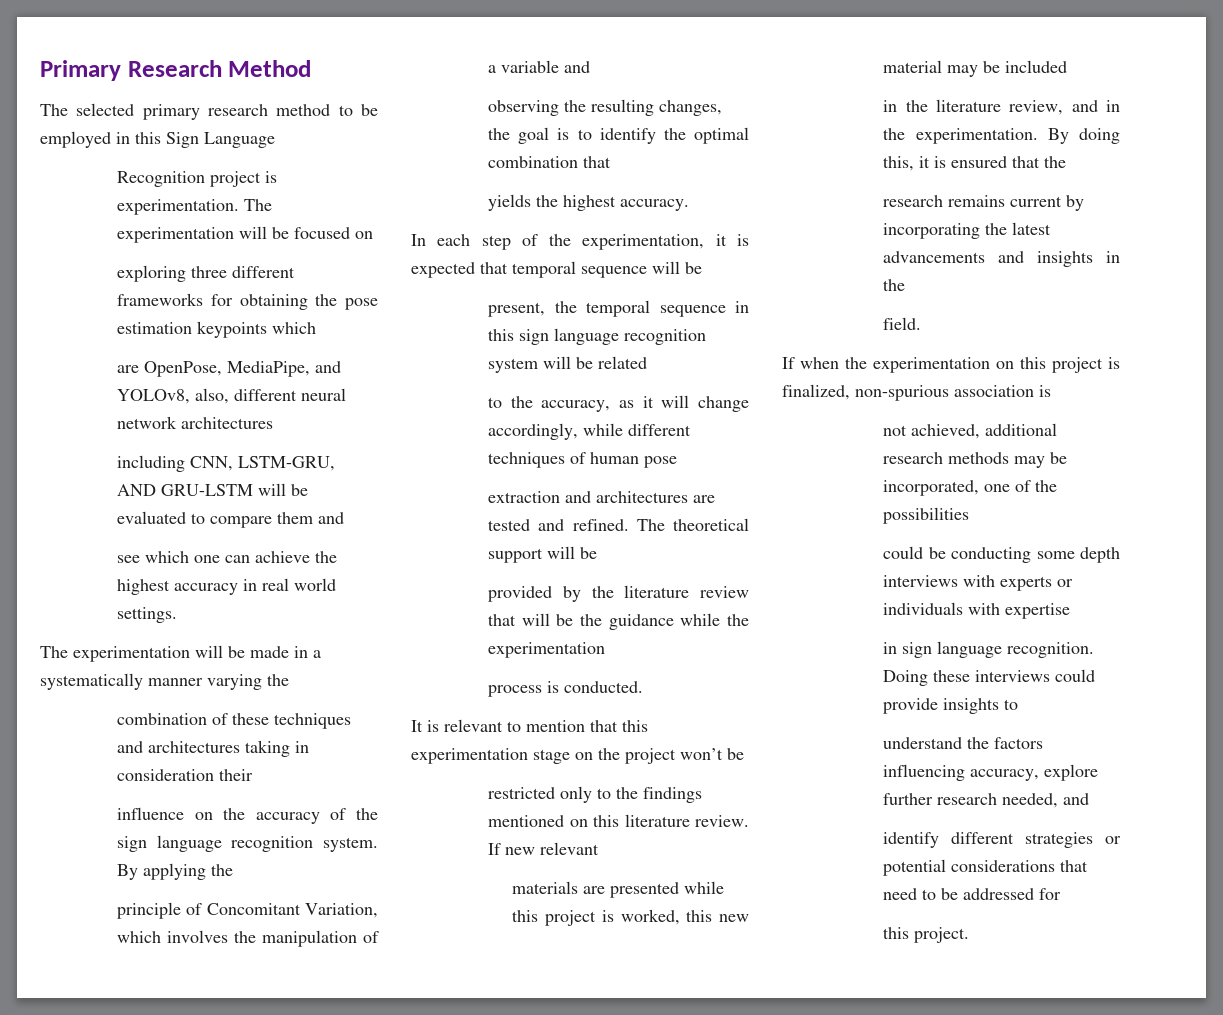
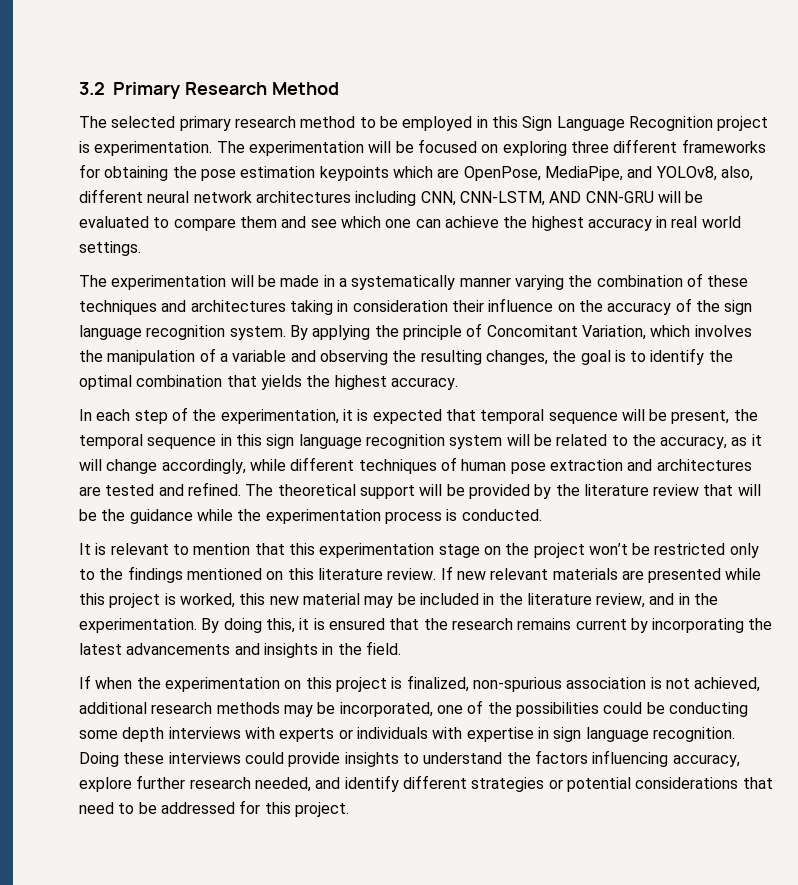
- Primary Research Method
+ 3.2 Primary Research Method
- The selected primary research method to be employed in this Sign Language
- Recognition project is experimentation.
+ The selected primary research method to be employed in this Sign Language Recognition project is experimentation.
- The experimentation will be focused on
- exploring three different frameworks for obtaining the pose estimation keypoints which
- are OpenPose, MediaPipe, and YOLOv8, also, different neural network architectures
- including CNN, LSTM-GRU, AND GRU-LSTM will be evaluated to compare them and
- see which one can achieve the highest accuracy in real world settings.
+ The experimentation will be focused on exploring three different frameworks for obtaining the pose estimation keypoints which are OpenPose, MediaPipe, and YOLOv8, also, different neural network architectures including CNN, CNN-LSTM, AND CNN-GRU will be evaluated to compare them and see which one can achieve the highest accuracy in real world settings.
- The experimentation will be made in a systematically manner varying the
- combination of these techniques and architectures taking in consideration their
- influence on the accuracy of the sign language recognition system.
+ The experimentation will be made in a systematically manner varying the combination of these techniques and architectures taking in consideration their influence on the accuracy of the sign language recognition system.
- By applying the
- principle of Concomitant Variation, which involves the manipulation of a variable and
- observing the resulting changes, the goal is to identify the optimal combination that
- yields the highest accuracy.
+ By applying the principle of Concomitant Variation, which involves the manipulation of a variable and observing the resulting changes, the goal is to identify the optimal combination that yields the highest accuracy.
- In each step of the experimentation, it is expected that temporal sequence will be
- present, the temporal sequence in this sign language recognition system will be related
- to the accuracy, as it will change accordingly, while different techniques of human pose
- extraction and architectures are tested and refined.
+ In each step of the experimentation, it is expected that temporal sequence will be present, the temporal sequence in this sign language recognition system will be related to the accuracy, as it will change accordingly, while different techniques of human pose extraction and architectures are tested and refined.
- The theoretical support will be
- provided by the literature review that will be the guidance while the experimentation
- process is conducted.
+ The theoretical support will be provided by the literature review that will be the guidance while the experimentation process is conducted.
- It is relevant to mention that this experimentation stage on the project won’t be
- restricted only to the findings mentioned on this literature review.
+ It is relevant to mention that this experimentation stage on the project won’t be restricted only to the findings mentioned on this literature review.
- If new relevant
- materials are presented while this project is worked, this new material may be included
- in the literature review, and in the experimentation.
+ If new relevant materials are presented while this project is worked, this new material may be included in the literature review, and in the experimentation.
- By doing this, it is ensured that the
- research remains current by incorporating the latest advancements and insights in the
- field.
+ By doing this, it is ensured that the research remains current by incorporating the latest advancements and insights in the field.
- If when the experimentation on this project is finalized, non-spurious association is
- not achieved, additional research methods may be incorporated, one of the possibilities
- could be conducting some depth interviews with experts or individuals with expertise
- in sign language recognition.
+ If when the experimentation on this project is finalized, non-spurious association is not achieved, additional research methods may be incorporated, one of the possibilities could be conducting some depth interviews with experts or individuals with expertise in sign language recognition.
- Doing these interviews could provide insights to
- understand the factors influencing accuracy, explore further research needed, and
- identify different strategies or potential considerations that need to be addressed for
- this project.
+ Doing these interviews could provide insights to understand the factors influencing accuracy, explore further research needed, and identify different strategies or potential considerations that need to be addressed for this project.

